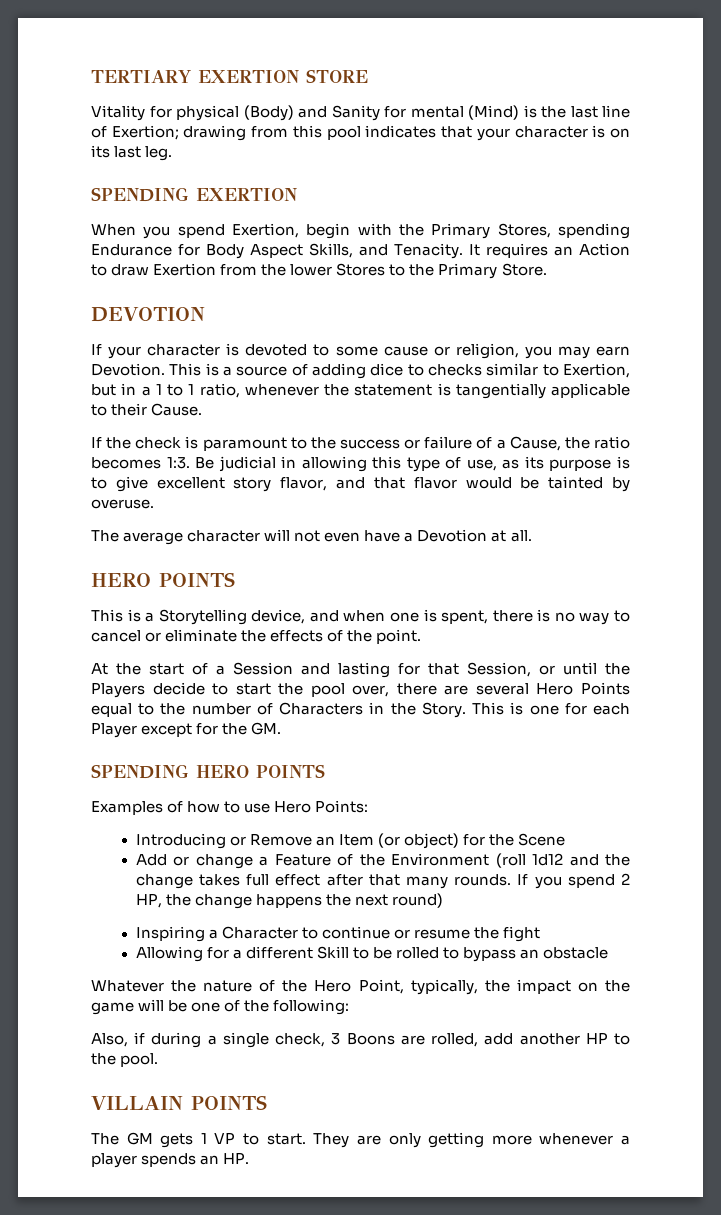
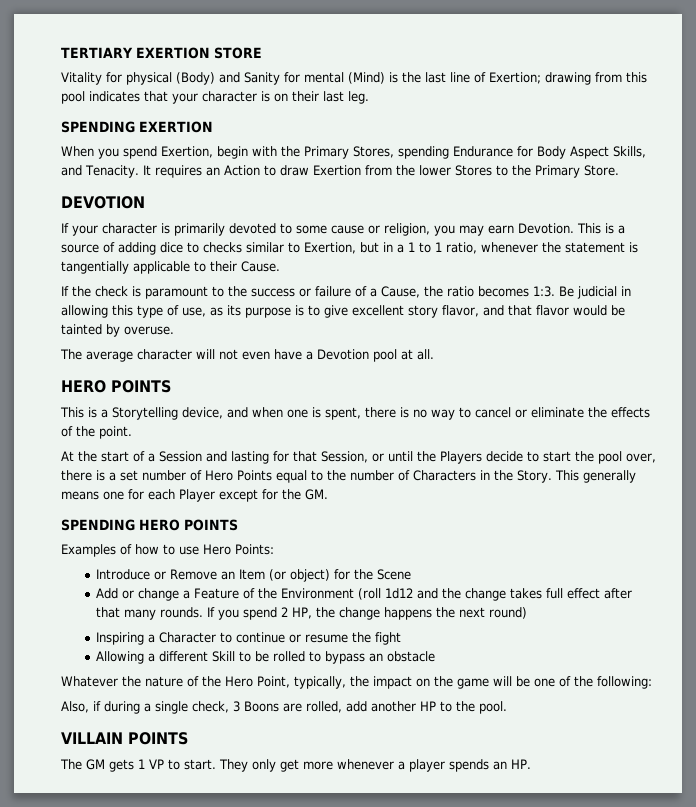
- Vitality for physical (Body) and Sanity for mental (Mind) is the last line of Exertion; drawing from this pool indicates that your character is on its last leg.
+ Vitality for physical (Body) and Sanity for mental (Mind) is the last line of Exertion; drawing from this pool indicates that your character is on their last leg.
- If your character is devoted to some cause or religion, you may earn Devotion.
+ If your character is primarily devoted to some cause or religion, you may earn Devotion.
- The average character will not even have a Devotion at all.
+ The average character will not even have a Devotion pool at all.
- At the start of a Session and lasting for that Session, or until the Players decide to start the pool over, there are several Hero Points equal to the number of Characters in the Story.
+ At the start of a Session and lasting for that Session, or until the Players decide to start the pool over, there is a set number of Hero Points equal to the number of Characters in the Story.
- This is one for each Player except for the GM.
+ This generally means one for each Player except for the GM.
- Introducing or Remove an Item (or object) for the Scene
+ Introduce or Remove an Item (or object) for the Scene
- Allowing for a different Skill to be rolled to bypass an obstacle
+ Allowing a different Skill to be rolled to bypass an obstacle
- They are only getting more whenever a player spends an HP.
+ They only get more whenever a player spends an HP.

